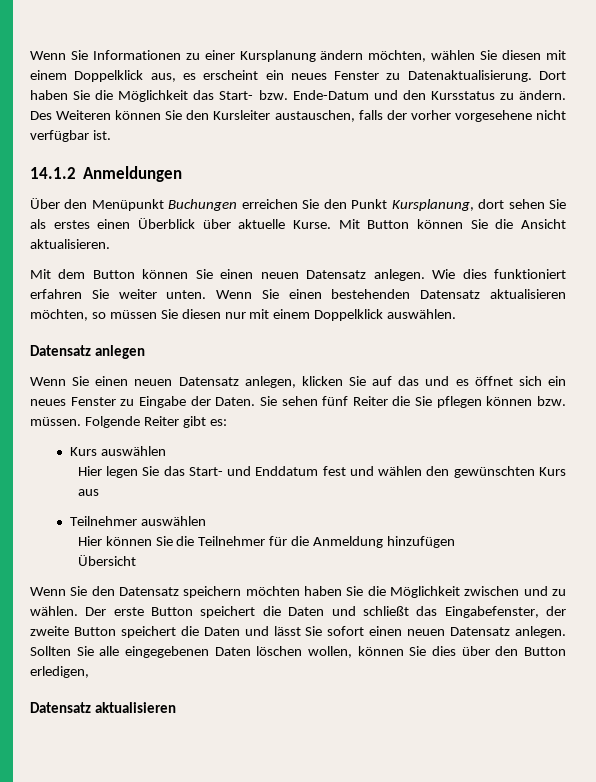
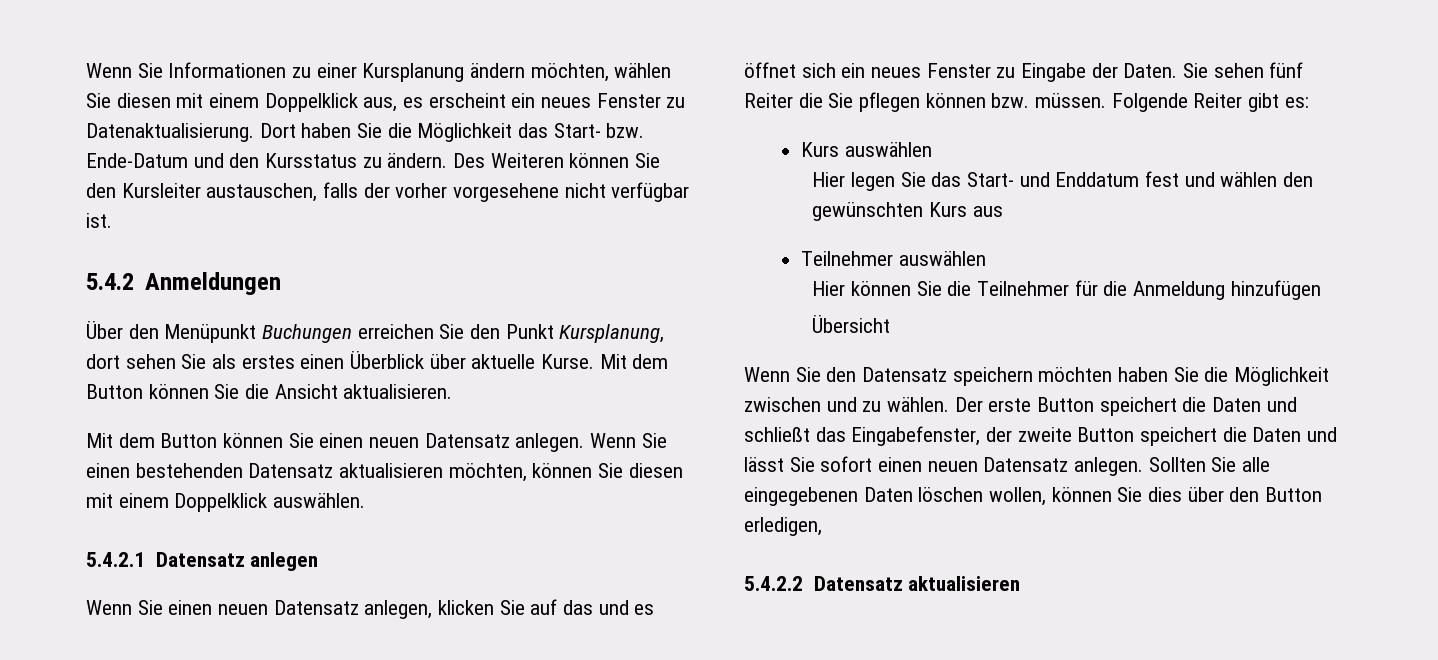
- 14.1.2 Anmeldungen
+ 5.4.2 Anmeldungen
- Mit Button können Sie die Ansicht aktualisieren.
+ Mit dem Button können Sie die Ansicht aktualisieren.
- Wie dies funktioniert erfahren Sie weiter unten.
- Wenn Sie einen bestehenden Datensatz aktualisieren möchten, so müssen Sie diesen nur mit einem Doppelklick auswählen.
+ Wenn Sie einen bestehenden Datensatz aktualisieren möchten, können Sie diesen mit einem Doppelklick auswählen.
- Datensatz anlegen
+ 5.4.2.1 Datensatz anlegen
  Sollten Sie alle eingegebenen Daten löschen wollen, können Sie dies über den Button erledigen,
- Datensatz aktualisieren
+ 5.4.2.2 Datensatz aktualisieren

